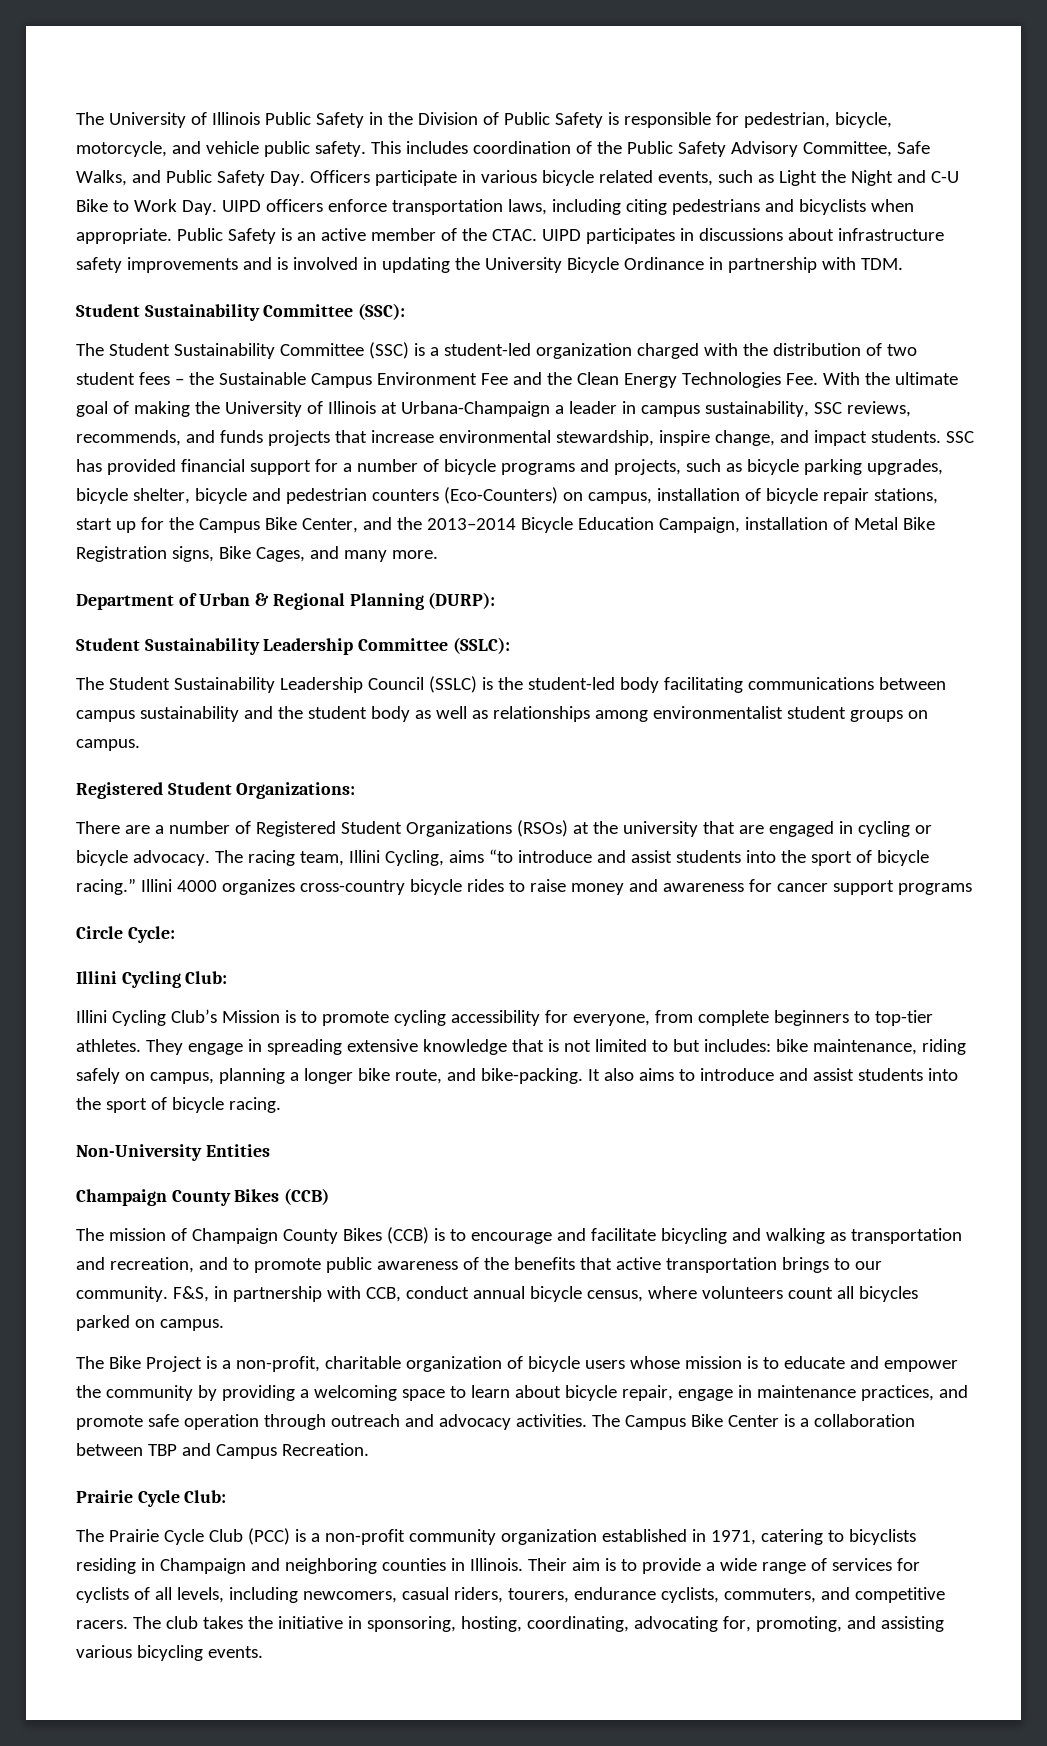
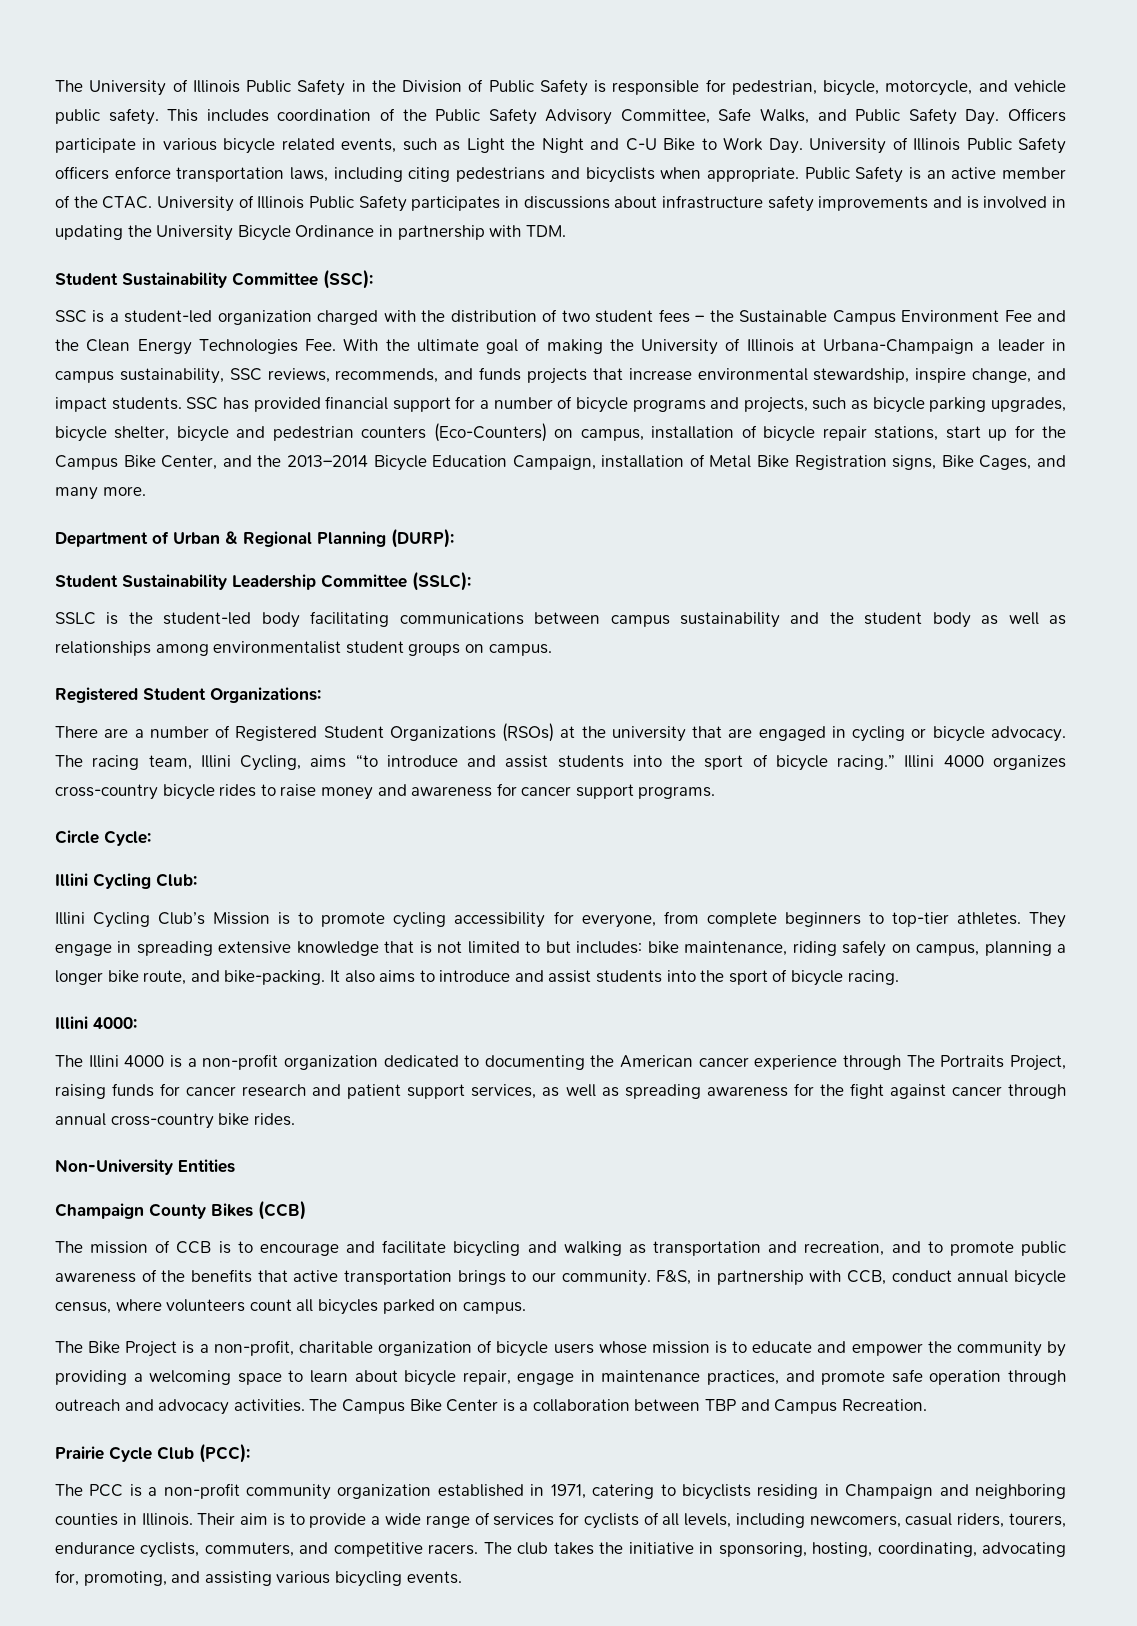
- This includes coordination of the Public Safety Advisory Committee, Safe Walks, and Public Safety Day. Officers participate in various bicycle related events, such as Light the Night and C-U Bike to Work Day. UIPD officers enforce transportation laws, including citing pedestrians and bicyclists when appropriate.
+ This includes coordination of the Public Safety Advisory Committee, Safe Walks, and Public Safety Day. Officers participate in various bicycle related events, such as Light the Night and C-U Bike to Work Day. University of Illinois Public Safety officers enforce transportation laws, including citing pedestrians and bicyclists when appropriate.
- UIPD participates in discussions about infrastructure safety improvements and is involved in updating the University Bicycle Ordinance in partnership with TDM.
+ University of Illinois Public Safety participates in discussions about infrastructure safety improvements and is involved in updating the University Bicycle Ordinance in partnership with TDM.
- The Student Sustainability Committee (SSC) is a student-led organization charged with the distribution of two student fees – the Sustainable Campus Environment Fee and the Clean Energy Technologies Fee. With the ultimate goal of making the University of Illinois at Urbana-Champaign a leader in campus sustainability, SSC reviews, recommends, and funds projects that increase environmental stewardship, inspire change, and impact students.
+ SSC is a student-led organization charged with the distribution of two student fees – the Sustainable Campus Environment Fee and the Clean Energy Technologies Fee. With the ultimate goal of making the University of Illinois at Urbana-Champaign a leader in campus sustainability, SSC reviews, recommends, and funds projects that increase environmental stewardship, inspire change, and impact students.
- The Student Sustainability Leadership Council (SSLC) is the student-led body facilitating communications between campus sustainability and the student body as well as relationships among environmentalist student groups on campus.
+ SSLC is the student-led body facilitating communications between campus sustainability and the student body as well as relationships among environmentalist student groups on campus.
- Illini 4000 organizes cross-country bicycle rides to raise money and awareness for cancer support programs
+ Illini 4000 organizes cross-country bicycle rides to raise money and awareness for cancer support programs.
+ Illini 4000:
+ The Illini 4000 is a non-profit organization dedicated to documenting the American cancer experience through The Portraits Project, raising funds for cancer research and patient support services, as well as spreading awareness for the fight against cancer through annual cross-country bike rides.
- The mission of Champaign County Bikes (CCB) is to encourage and facilitate bicycling and walking as transportation and recreation, and to promote public awareness of the benefits that active transportation brings to our community.
+ The mission of CCB is to encourage and facilitate bicycling and walking as transportation and recreation, and to promote public awareness of the benefits that active transportation brings to our community.
- Prairie Cycle Club:
- The Prairie Cycle Club (PCC) is a non-profit community organization established in 1971, catering to bicyclists residing in Champaign and neighboring counties in Illinois.
+ Prairie Cycle Club (PCC):
+ The PCC is a non-profit community organization established in 1971, catering to bicyclists residing in Champaign and neighboring counties in Illinois.

